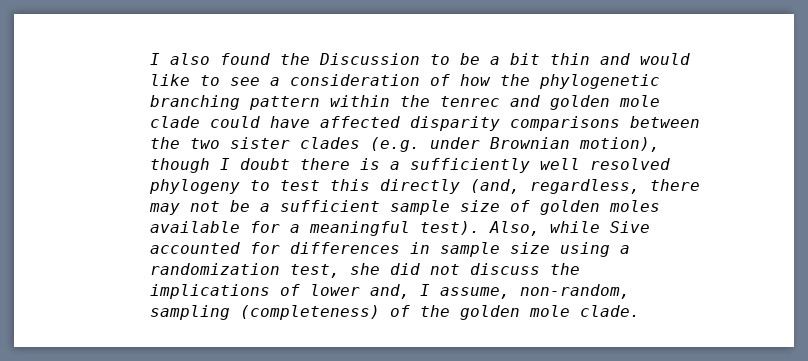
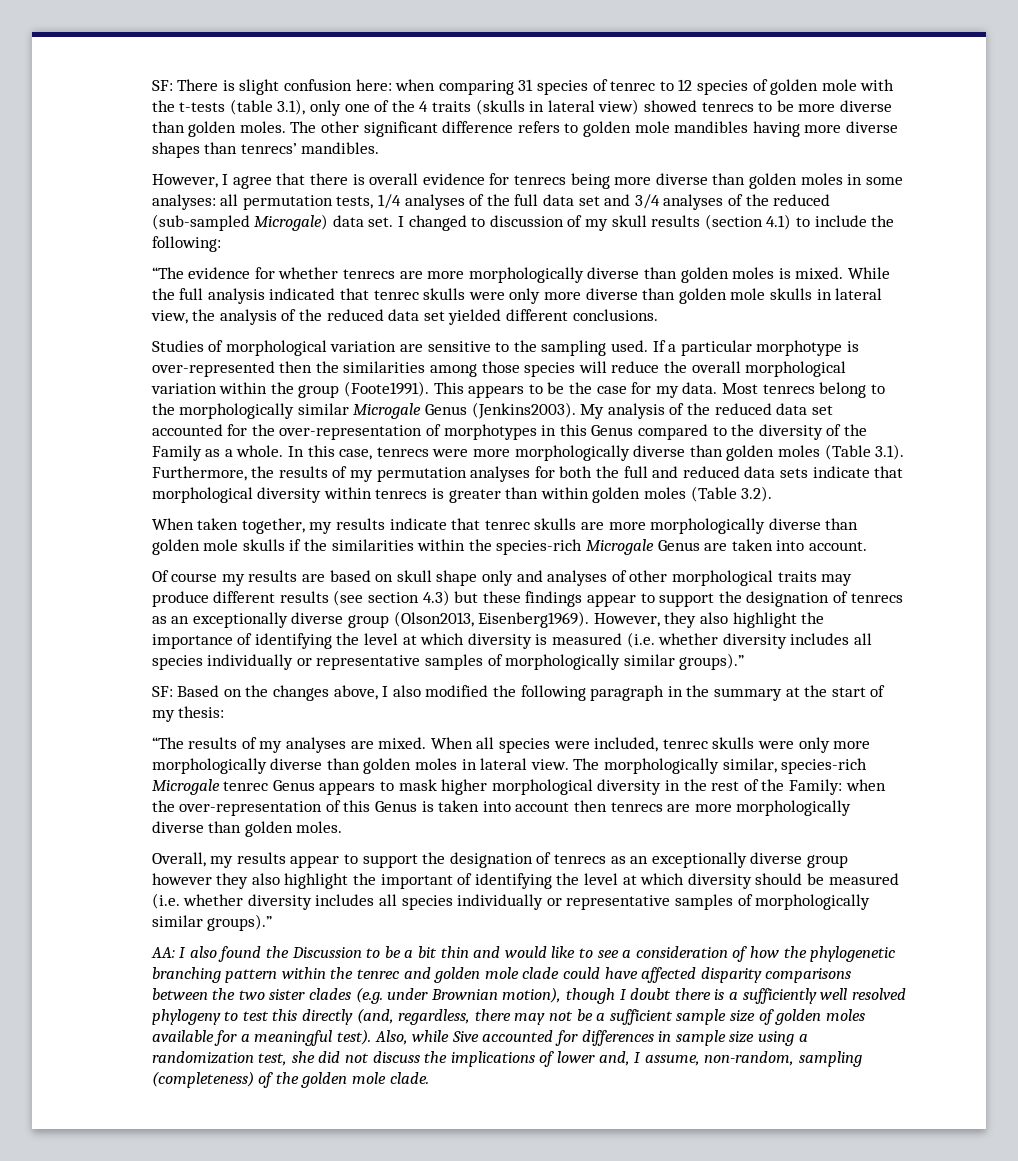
+ SF: There is slight confusion here: when comparing 31 species of tenrec to 12 species of golden mole with the t-tests (table 3.1), only one of the 4 traits (skulls in lateral view) showed tenrecs to be more diverse than golden moles. The other significant difference refers to golden mole mandibles having more diverse shapes than tenrecs’ mandibles.
+ However, I agree that there is overall evidence for tenrecs being more diverse than golden moles in some analyses: all permutation tests, 1/4 analyses of the full data set and 3/4 analyses of the reduced (sub-sampled Microgale) data set. I changed to discussion of my skull results (section 4.1) to include the following:
+ “The evidence for whether tenrecs are more morphologically diverse than golden moles is mixed. While the full analysis indicated that tenrec skulls were only more diverse than golden mole skulls in lateral view, the analysis of the reduced data set yielded different conclusions.
+ Studies of morphological variation are sensitive to the sampling used. If a particular morphotype is over-represented then the similarities among those species will reduce the overall morphological variation within the group (Foote1991). This appears to be the case for my data. Most tenrecs belong to the morphologically similar Microgale Genus (Jenkins2003). My analysis of the reduced data set accounted for the over-representation of morphotypes in this Genus compared to the diversity of the Family as a whole. In this case, tenrecs were more morphologically diverse than golden moles (Table 3.1). Furthermore, the results of my permutation analyses for both the full and reduced data sets indicate that morphological diversity within tenrecs is greater than within golden moles (Table 3.2).
+ When taken together, my results indicate that tenrec skulls are more morphologically diverse than golden mole skulls if the similarities within the species-rich Microgale Genus are taken into account.
+ Of course my results are based on skull shape only and analyses of other morphological traits may produce different results (see section 4.3) but these findings appear to support the designation of tenrecs as an exceptionally diverse group (Olson2013, Eisenberg1969). However, they also highlight the importance of identifying the level at which diversity is measured (i.e. whether diversity includes all species individually or representative samples of morphologically similar groups).”
+ SF: Based on the changes above, I also modified the following paragraph in the summary at the start of my thesis:
+ “The results of my analyses are mixed. When all species were included, tenrec skulls were only more morphologically diverse than golden moles in lateral view. The morphologically similar, species-rich Microgale tenrec Genus appears to mask higher morphological diversity in the rest of the Family: when the over-representation of this Genus is taken into account then tenrecs are more morphologically diverse than golden moles.
+ Overall, my results appear to support the designation of tenrecs as an exceptionally diverse group however they also highlight the important of identifying the level at which diversity should be measured (i.e. whether diversity includes all species individually or representative samples of morphologically similar groups).”
+ AA:

